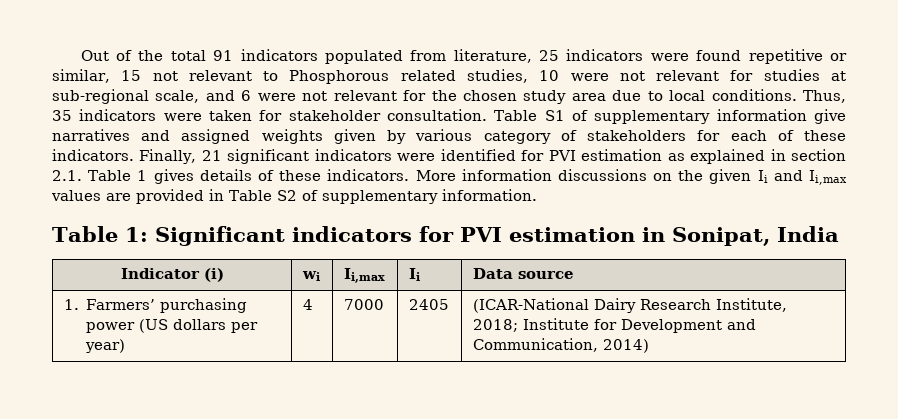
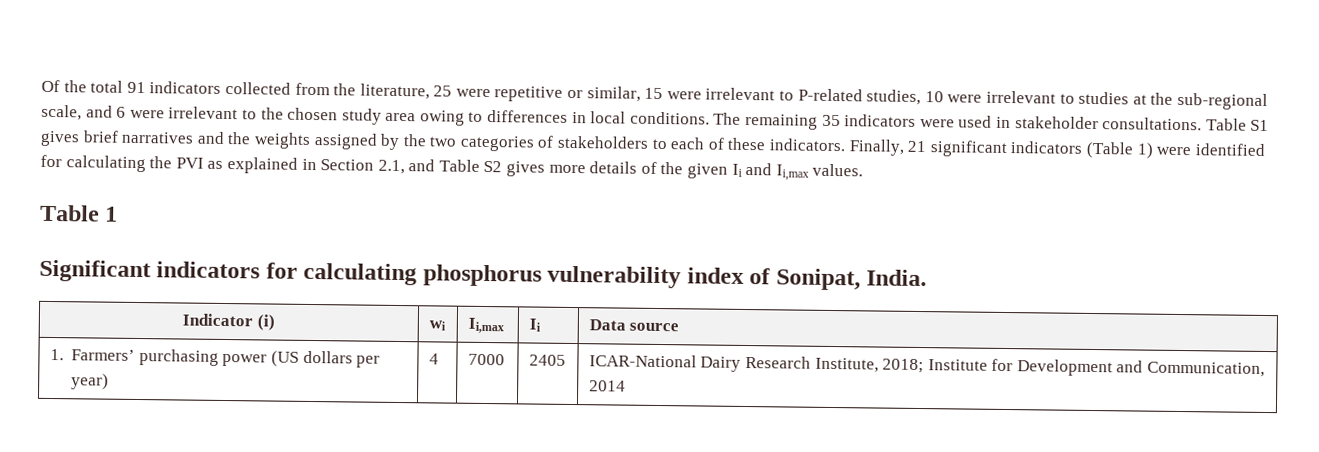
- Out of the total 91 indicators populated from literature, 25 indicators were found repetitive or similar, 15 not relevant to Phosphorous related studies, 10 were not relevant for studies at sub-regional scale, and 6 were not relevant for the chosen study area due to local conditions. Thus, 35 indicators were taken for stakeholder consultation. Table S1 of supplementary information give narratives and assigned weights given by various category of stakeholders for each of these indicators.
+ Of the total 91 indicators collected from the literature, 25 were repetitive or similar, 15 were irrelevant to P-related studies, 10 were irrelevant to studies at the sub-regional scale, and 6 were irrelevant to the chosen study area owing to differences in local conditions. The remaining 35 indicators were used in stakeholder consultations. Table S1 gives brief narratives and the weights assigned by the two categories of stakeholders to each of these indicators.
- Finally, 21 significant indicators were identified for PVI estimation as explained in section 2.1. Table 1 gives details of these indicators. More information discussions on the given Ii and Ii,max values are provided in Table S2 of supplementary information.
- Table 1: Significant indicators for PVI estimation in Sonipat, India
+ Finally, 21 significant indicators (Table 1) were identified for calculating the PVI as explained in Section 2.1, and Table S2 gives more details of the given Ii and Ii,max values.
+ Table 1
+ Significant indicators for calculating phosphorus vulnerability index of Sonipat, India.
- 1. Farmers’ purchasing power (US dollars per year) | 4 | 7000 | 2405 | (ICAR-National Dairy Research Institute, 2018; Institute for Development and Communication, 2014)
+ 1. Farmers’ purchasing power (US dollars per year) | 4 | 7000 | 2405 | ICAR-National Dairy Research Institute, 2018; Institute for Development and Communication, 2014

